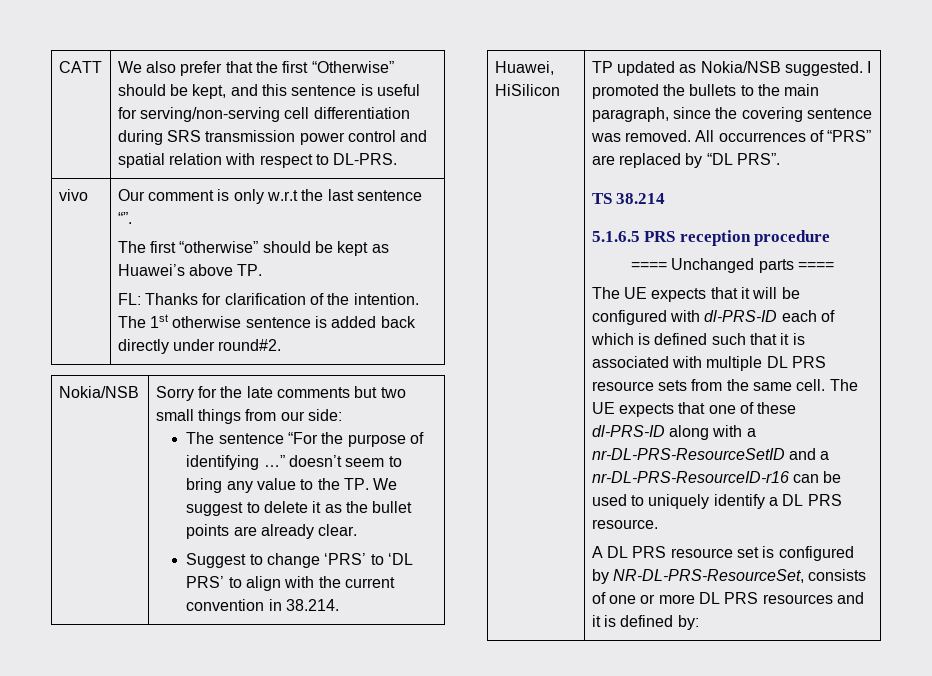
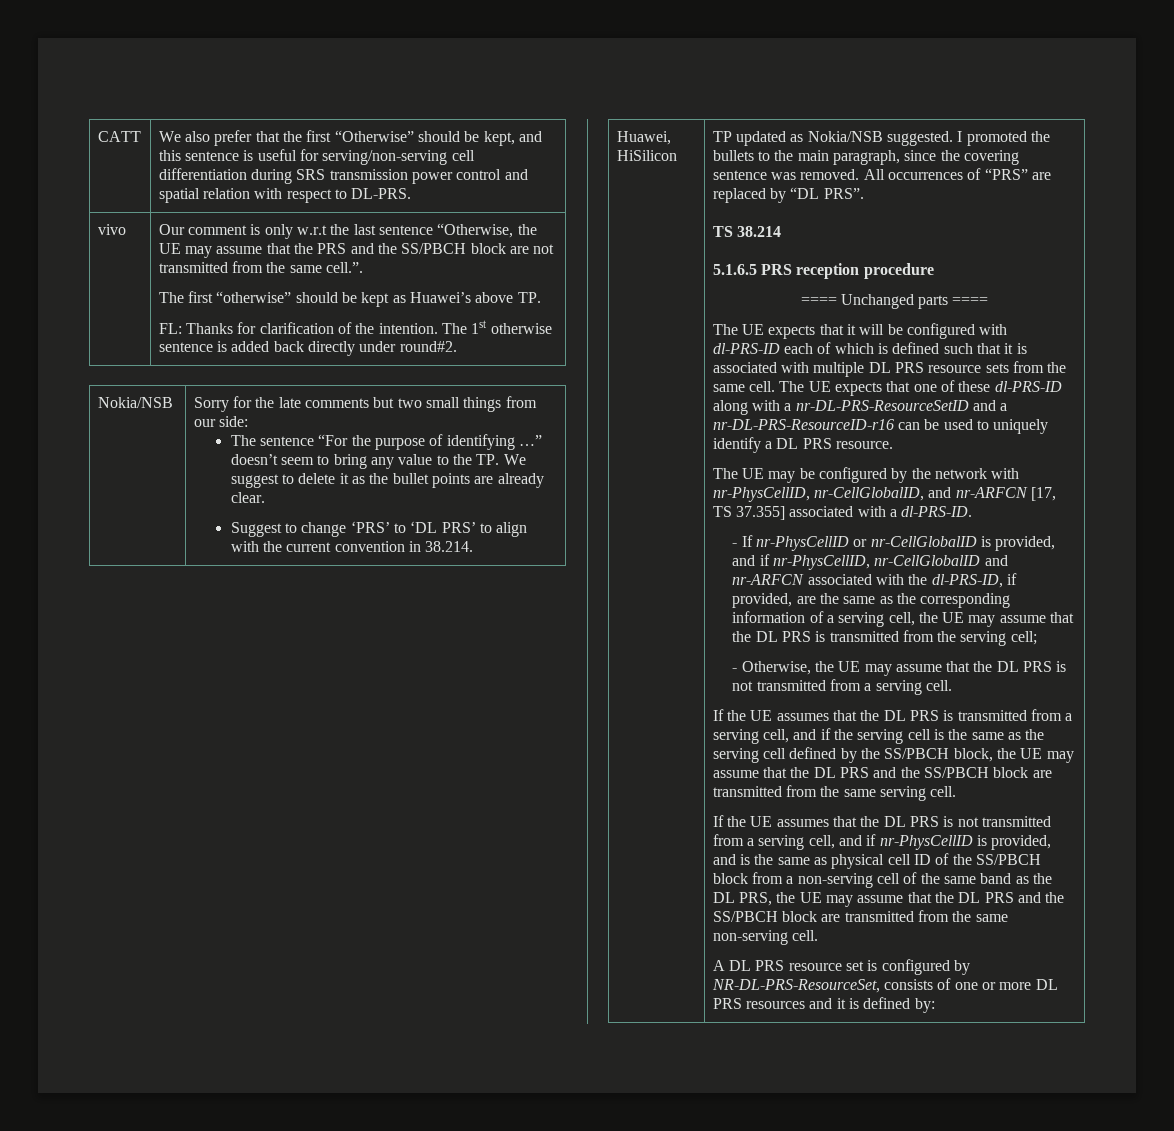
- Our comment is only w.r.t the last sentence “”.
+ Our comment is only w.r.t the last sentence “Otherwise, the UE may assume that the PRS and the SS/PBCH block are not transmitted from the same cell.”.
+ The UE may be configured by the network with nr-PhysCellID, nr-CellGlobalID, and nr-ARFCN [17, TS 37.355] associated with a dl-PRS-ID.
+ - If nr-PhysCellID or nr-CellGlobalID is provided, and if nr-PhysCellID, nr-CellGlobalID and nr-ARFCN associated with the dl-PRS-ID, if provided, are the same as the corresponding information of a serving cell, the UE may assume that the DL PRS is transmitted from the serving cell;
+ - Otherwise, the UE may assume that the DL PRS is not transmitted from a serving cell.
+ If the UE assumes that the DL PRS is transmitted from a serving cell, and if the serving cell is the same as the serving cell defined by the SS/PBCH block, the UE may assume that the DL PRS and the SS/PBCH block are transmitted from the same serving cell.
+ If the UE assumes that the DL PRS is not transmitted from a serving cell, and if nr-PhysCellID is provided, and is the same as physical cell ID of the SS/PBCH block from a non-serving cell of the same band as the DL PRS, the UE may assume that the DL PRS and the SS/PBCH block are transmitted from the same non-serving cell.

